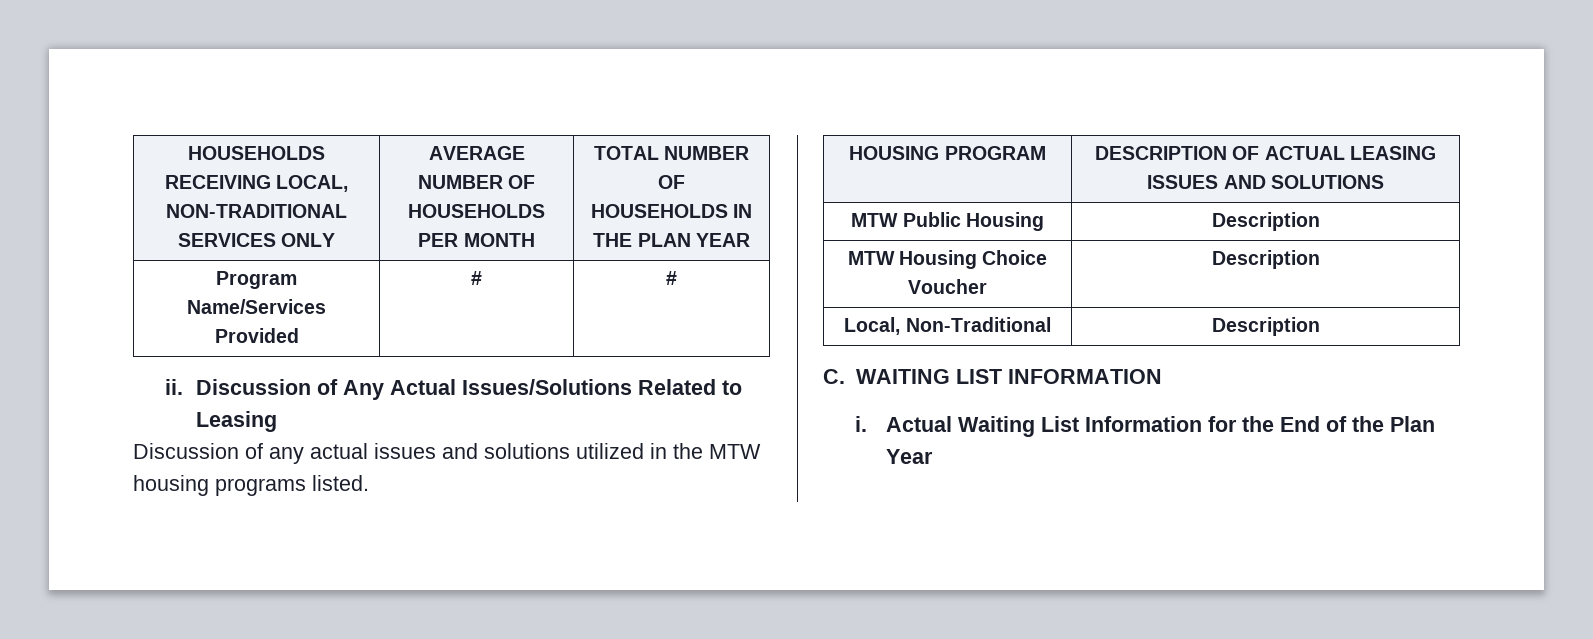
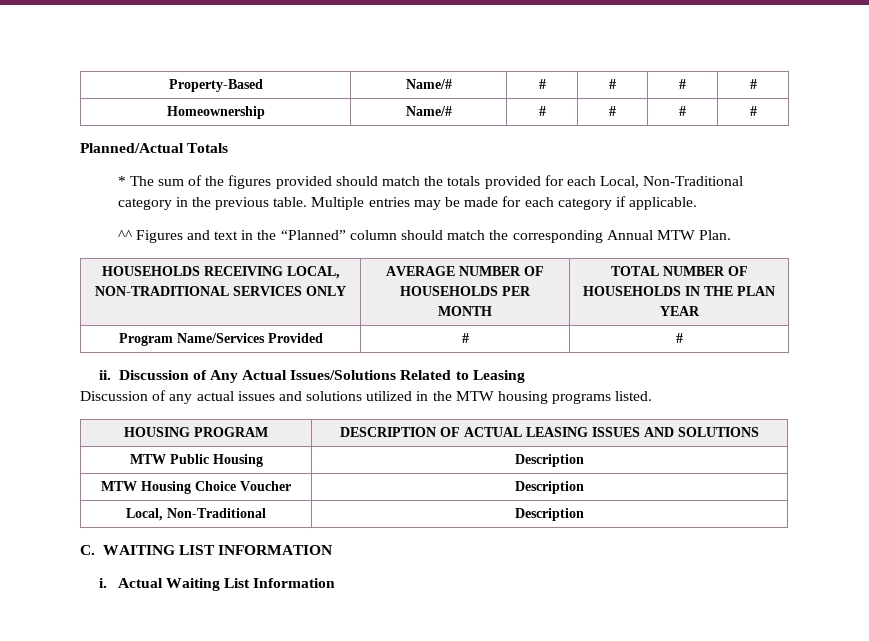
+ Property-Based | Name/# | # | # | # | #
+ Homeownership | Name/# | # | # | # | #
+ Planned/Actual Totals
+ * The sum of the figures provided should match the totals provided for each Local, Non-Traditional category in the previous table. Multiple entries may be made for each category if applicable.
+ ^^ Figures and text in the “Planned” column should match the corresponding Annual MTW Plan.
- Actual Waiting List Information for the End of the Plan Year
+ Actual Waiting List Information

